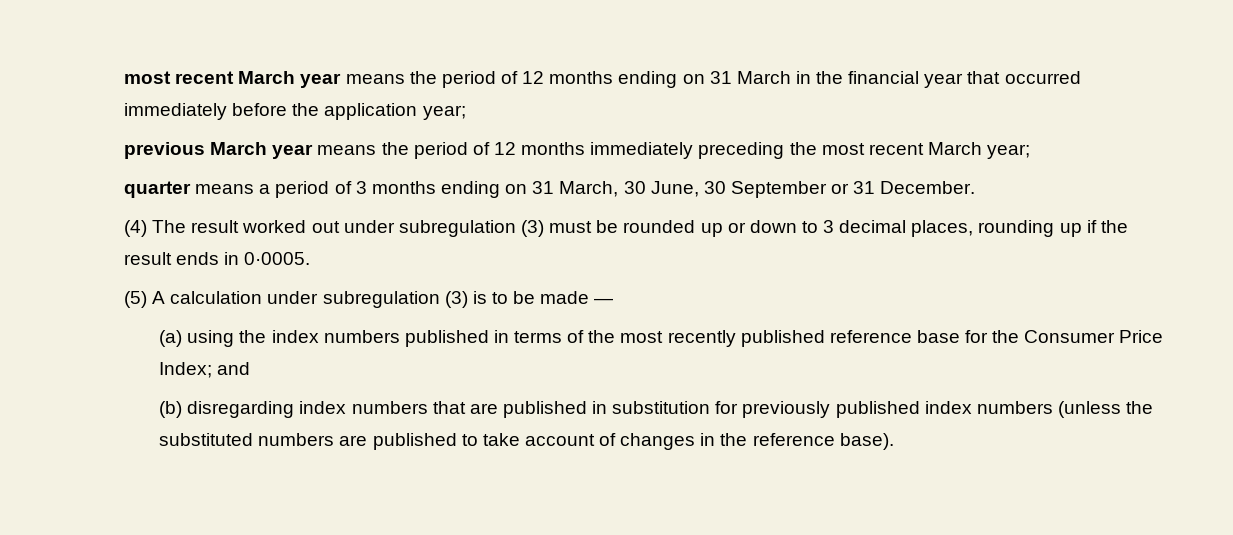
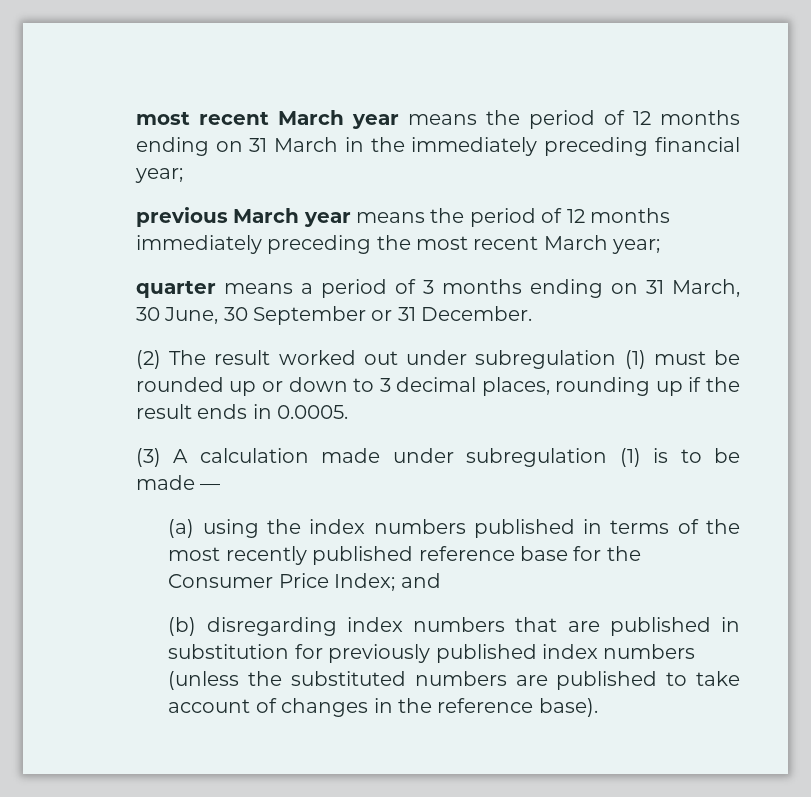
- most recent March year means the period of 12 months ending on 31 March in the financial year that occurred immediately before the application year;
+ most recent March year means the period of 12 months ending on 31 March in the immediately preceding financial year;
- (4) The result worked out under subregulation (3) must be rounded up or down to 3 decimal places, rounding up if the result ends in 0·0005.
- (5) A calculation under subregulation (3) is to be made —
+ (2) The result worked out under subregulation (1) must be rounded up or down to 3 decimal places, rounding up if the result ends in 0.0005.
+ (3) A calculation made under subregulation (1) is to be made —

